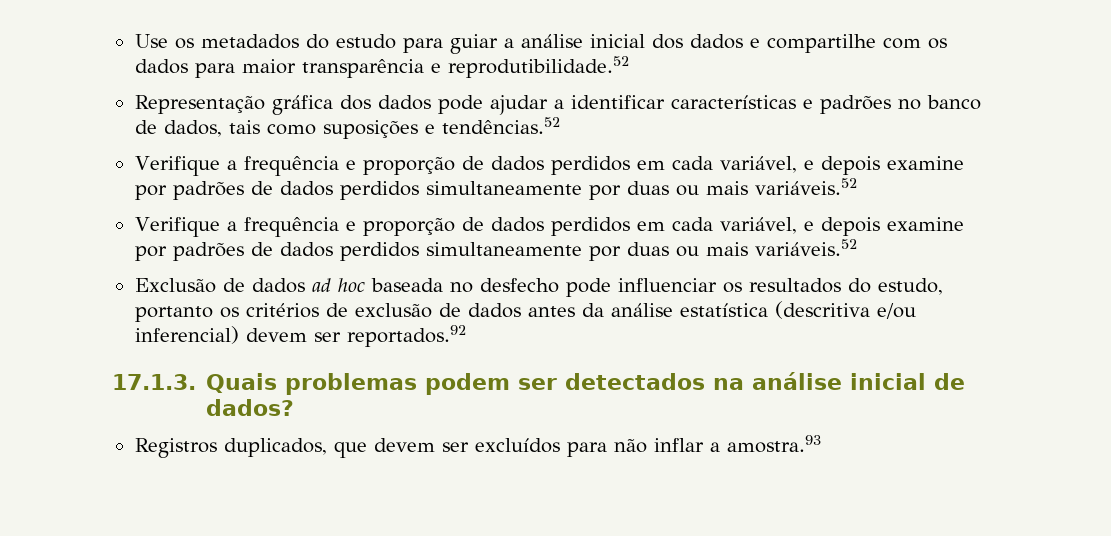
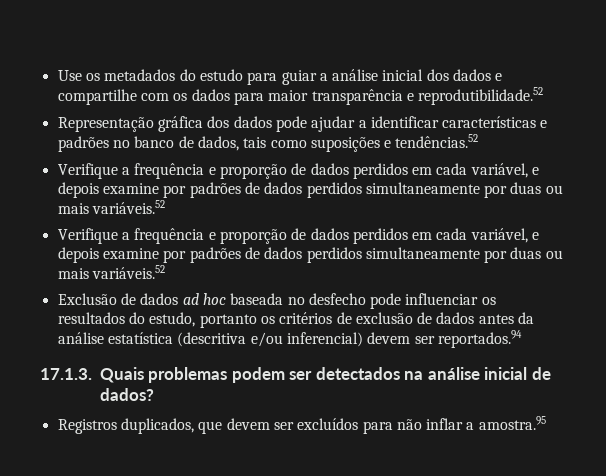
- Exclusão de dados ad hoc baseada no desfecho pode influenciar os resultados do estudo, portanto os critérios de exclusão de dados antes da análise estatística (descritiva e/ou inferencial) devem ser reportados.92
+ Exclusão de dados ad hoc baseada no desfecho pode influenciar os resultados do estudo, portanto os critérios de exclusão de dados antes da análise estatística (descritiva e/ou inferencial) devem ser reportados.94
- Registros duplicados, que devem ser excluídos para não inflar a amostra.93
+ Registros duplicados, que devem ser excluídos para não inflar a amostra.95

